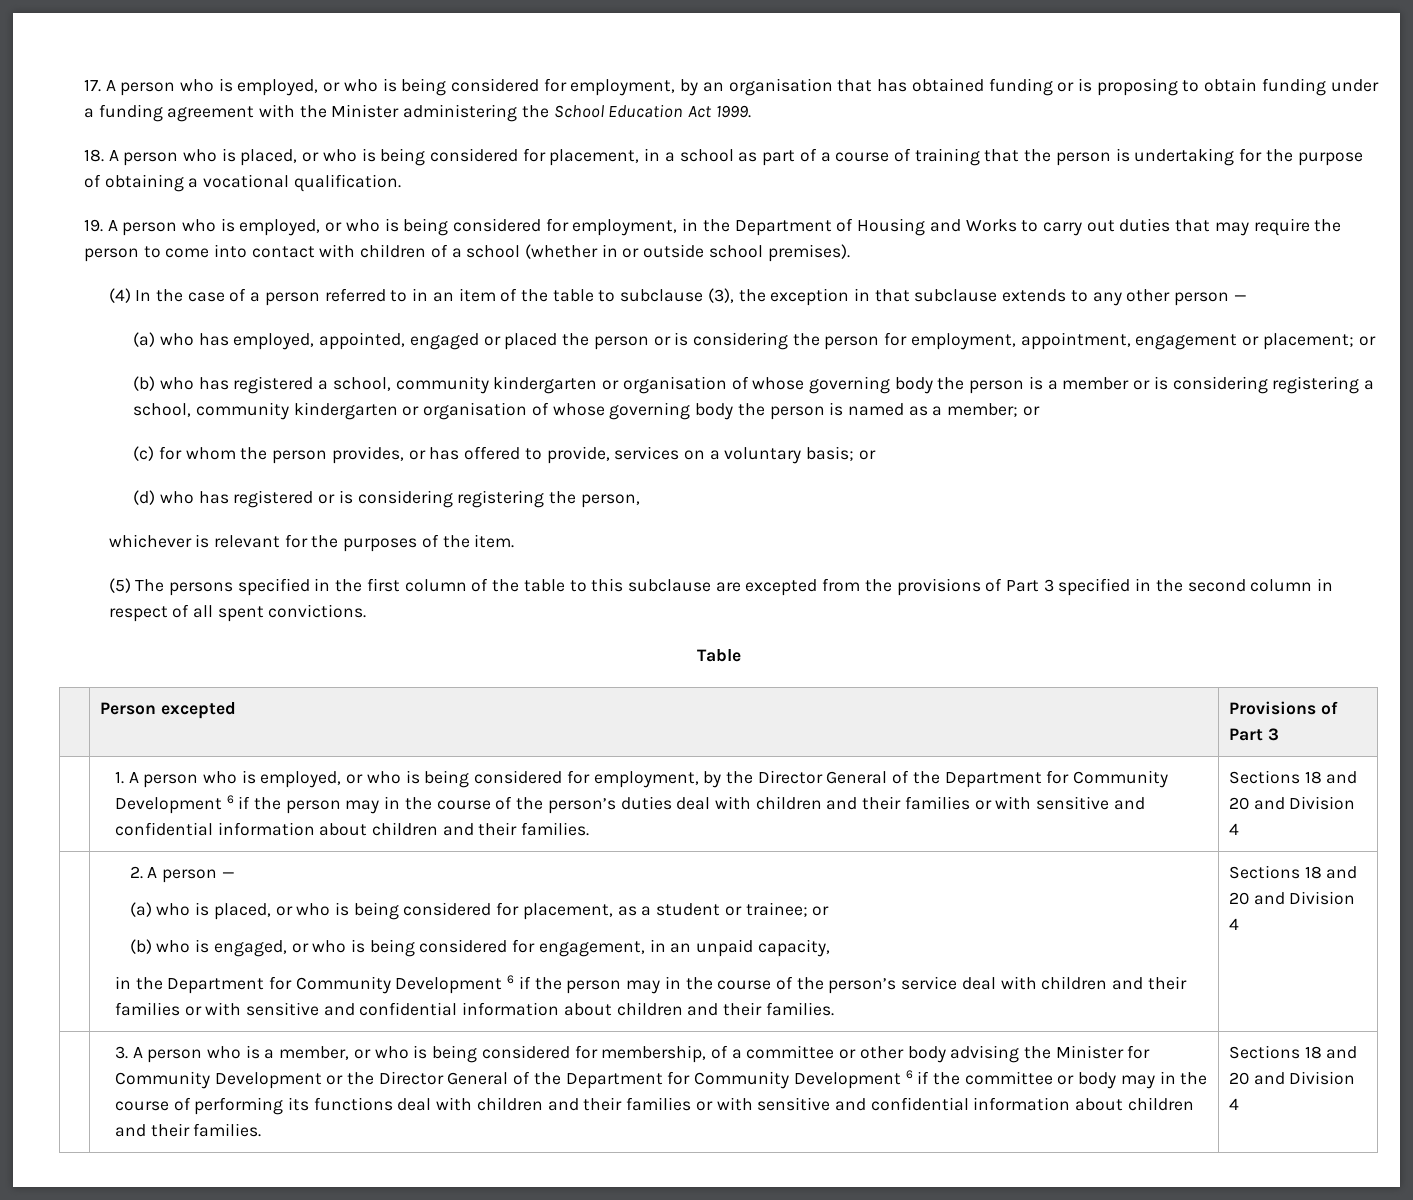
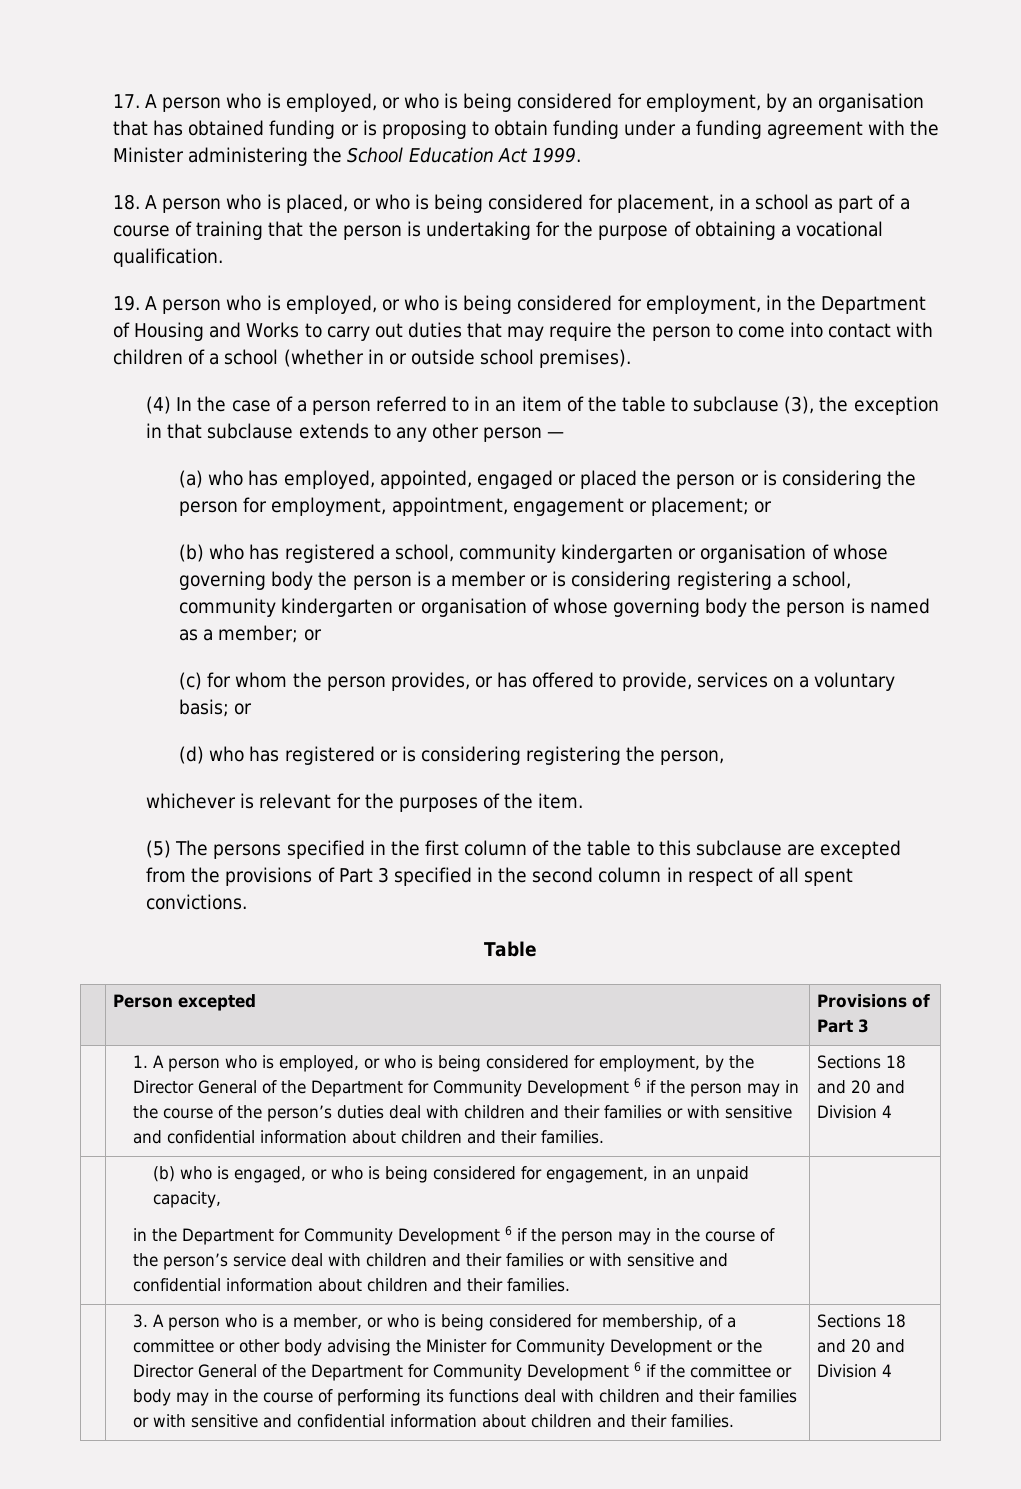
- 2. A person —
- (a) who is placed, or who is being considered for placement, as a student or trainee; or
- in the Department for Community Development 6 if the person may in the course of the person’s service deal with children and their families or with sensitive and confidential information about children and their families. | Sections 18 and 20 and Division 4
+ in the Department for Community Development 6 if the person may in the course of the person’s service deal with children and their families or with sensitive and confidential information about children and their families.

